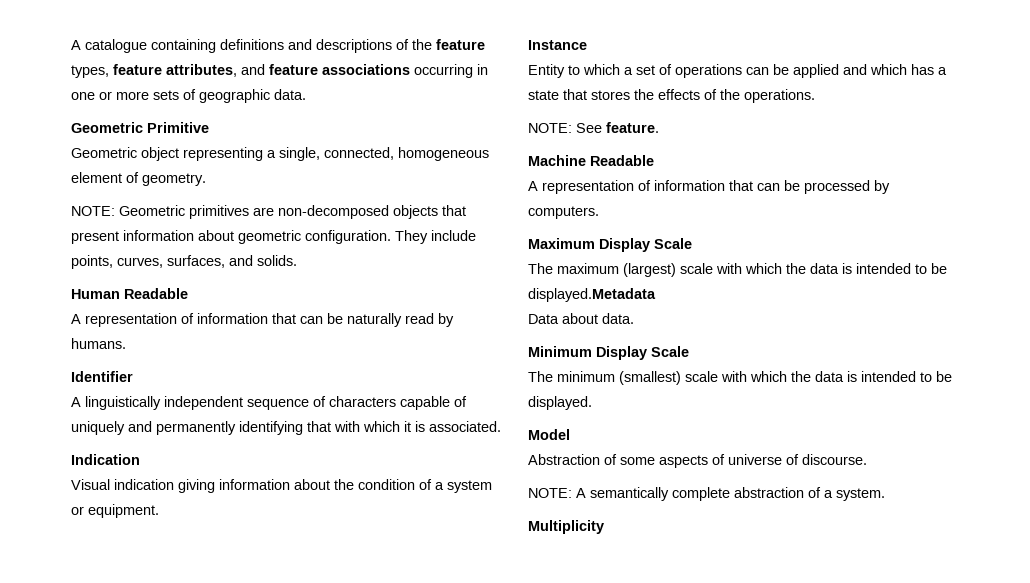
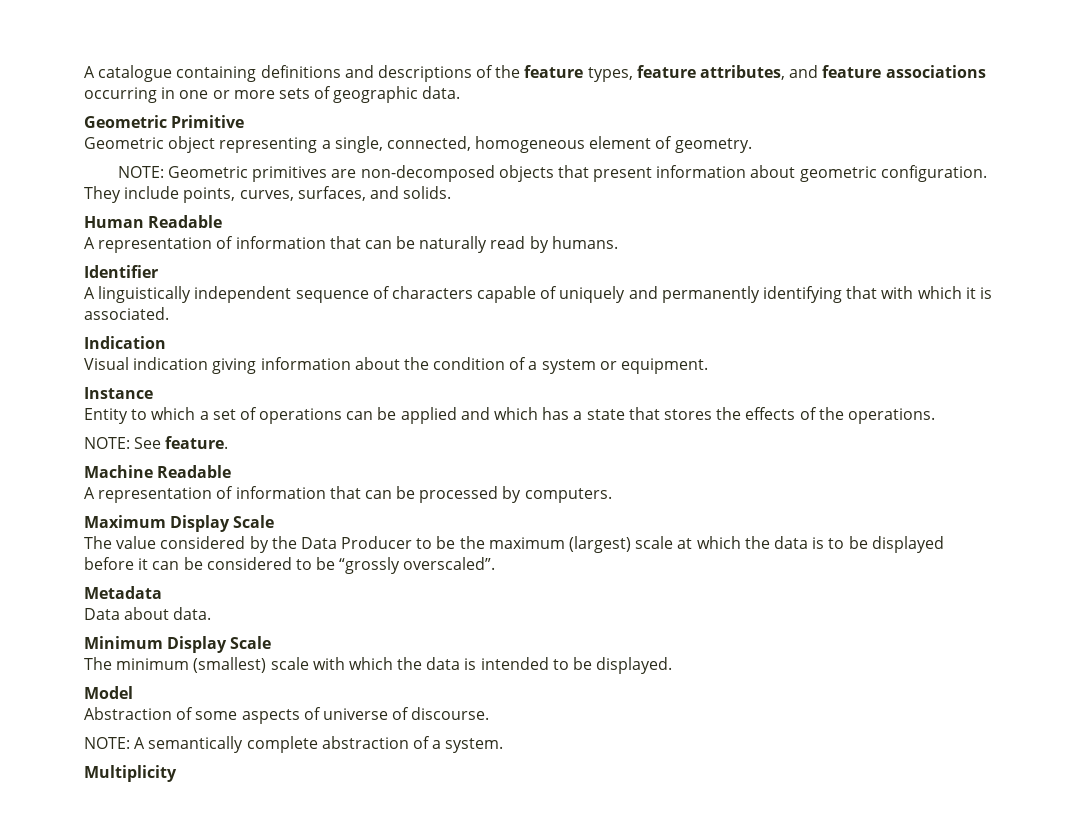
- The maximum (largest) scale with which the data is intended to be displayed.Metadata
+ The value considered by the Data Producer to be the maximum (largest) scale at which the data is to be displayed before it can be considered to be “grossly overscaled”.
+ Metadata

